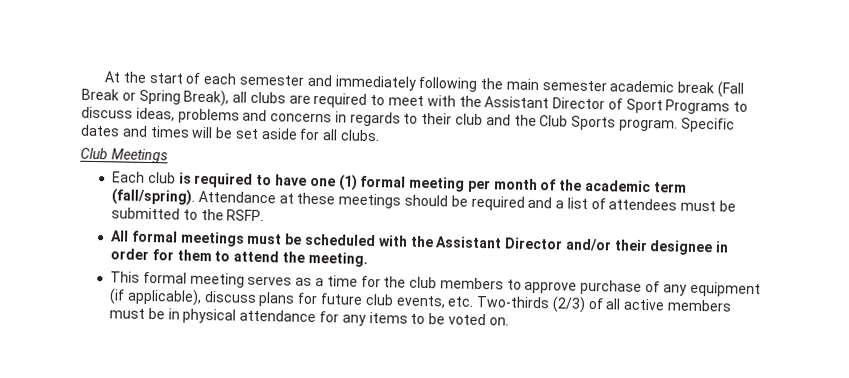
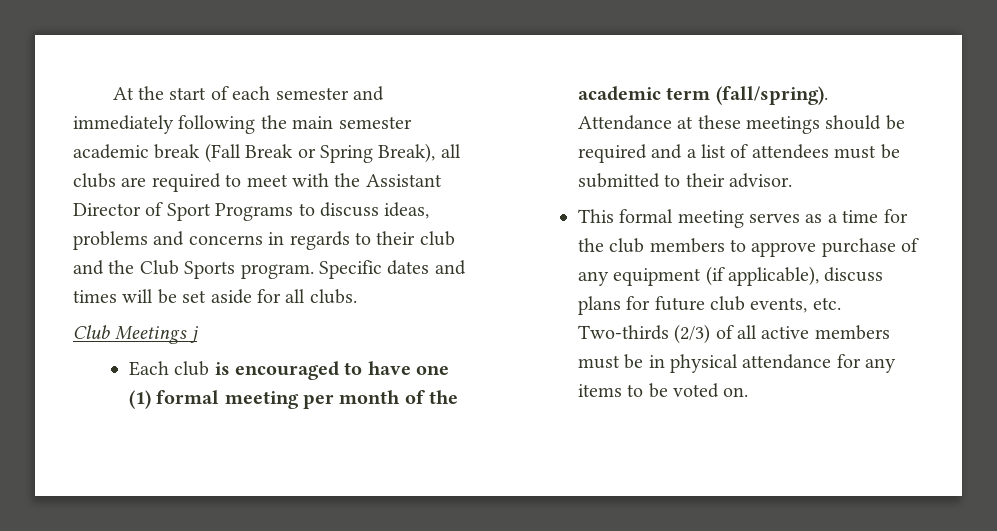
- Club Meetings
+ Club Meetings j
- Each club is required to have one (1) formal meeting per month of the academic term (fall/spring).
+ Each club is encouraged to have one (1) formal meeting per month of the academic term (fall/spring).
- Attendance at these meetings should be required and a list of attendees must be submitted to the RSFP.
- All formal meetings must be scheduled with the Assistant Director and/or their designee in order for them to attend the meeting.
+ Attendance at these meetings should be required and a list of attendees must be submitted to their advisor.

